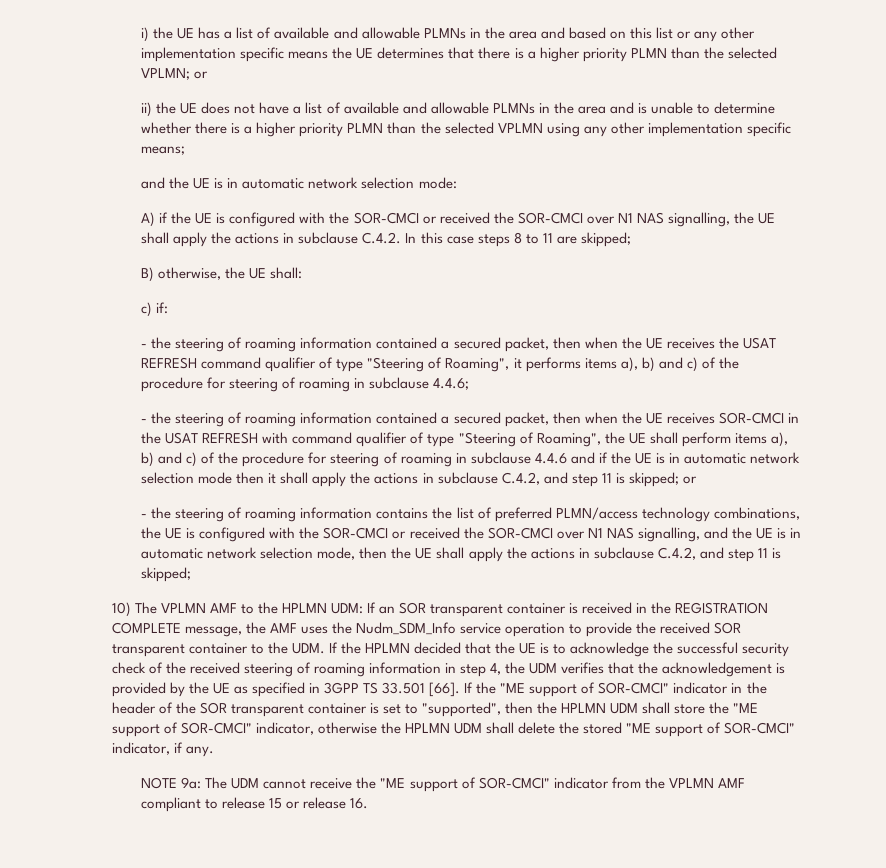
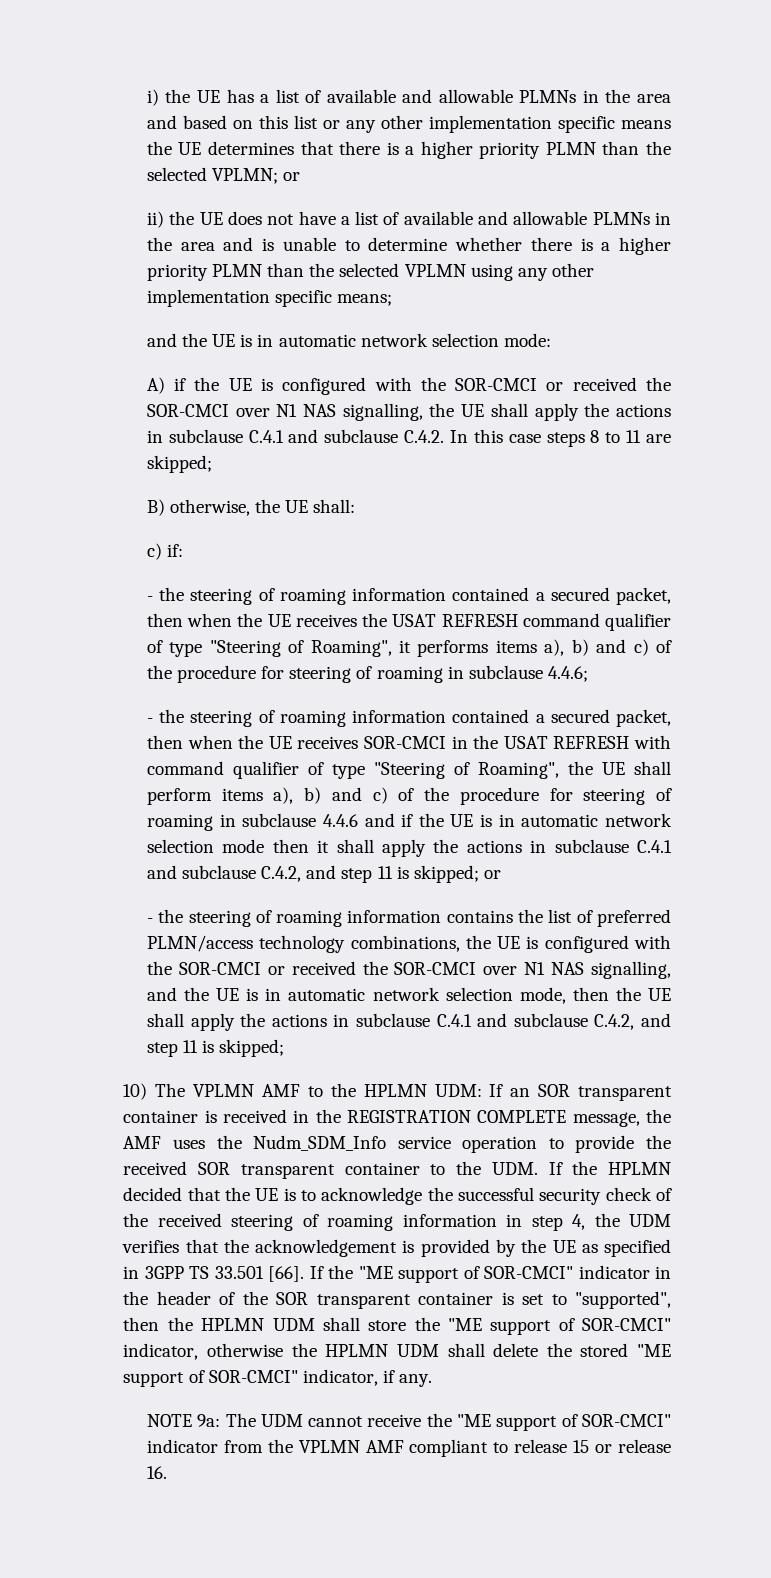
- A) if the UE is configured with the SOR-CMCI or received the SOR-CMCI over N1 NAS signalling, the UE shall apply the actions in subclause C.4.2. In this case steps 8 to 11 are skipped;
+ A) if the UE is configured with the SOR-CMCI or received the SOR-CMCI over N1 NAS signalling, the UE shall apply the actions in subclause C.4.1 and subclause C.4.2. In this case steps 8 to 11 are skipped;
- - the steering of roaming information contained a secured packet, then when the UE receives SOR-CMCI in the USAT REFRESH with command qualifier of type "Steering of Roaming", the UE shall perform items a), b) and c) of the procedure for steering of roaming in subclause 4.4.6 and if the UE is in automatic network selection mode then it shall apply the actions in subclause C.4.2, and step 11 is skipped;
+ - the steering of roaming information contained a secured packet, then when the UE receives SOR-CMCI in the USAT REFRESH with command qualifier of type "Steering of Roaming", the UE shall perform items a), b) and c) of the procedure for steering of roaming in subclause 4.4.6 and if the UE is in automatic network selection mode then it shall apply the actions in subclause C.4.1 and subclause C.4.2, and step 11 is skipped;
- - the steering of roaming information contains the list of preferred PLMN/access technology combinations, the UE is configured with the SOR-CMCI or received the SOR-CMCI over N1 NAS signalling, and the UE is in automatic network selection mode, then the UE shall apply the actions in subclause C.4.2, and step 11 is skipped;
+ - the steering of roaming information contains the list of preferred PLMN/access technology combinations, the UE is configured with the SOR-CMCI or received the SOR-CMCI over N1 NAS signalling, and the UE is in automatic network selection mode, then the UE shall apply the actions in subclause C.4.1 and subclause C.4.2, and step 11 is skipped;

